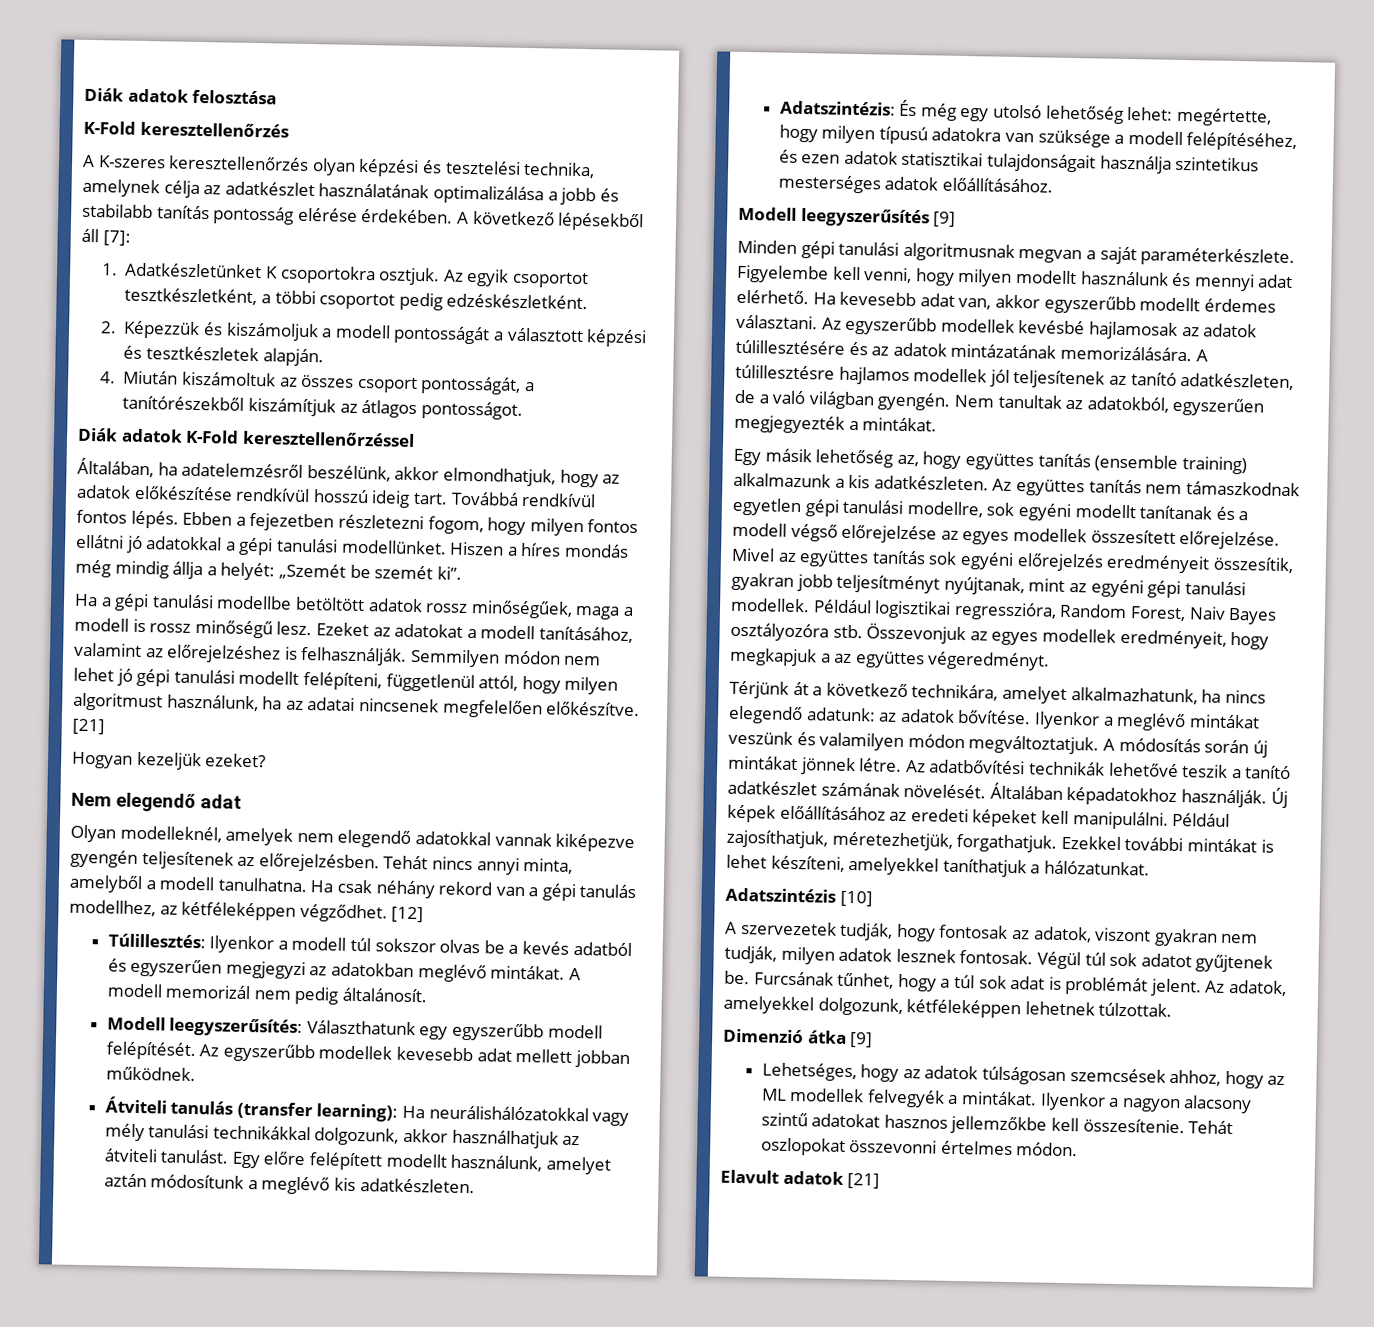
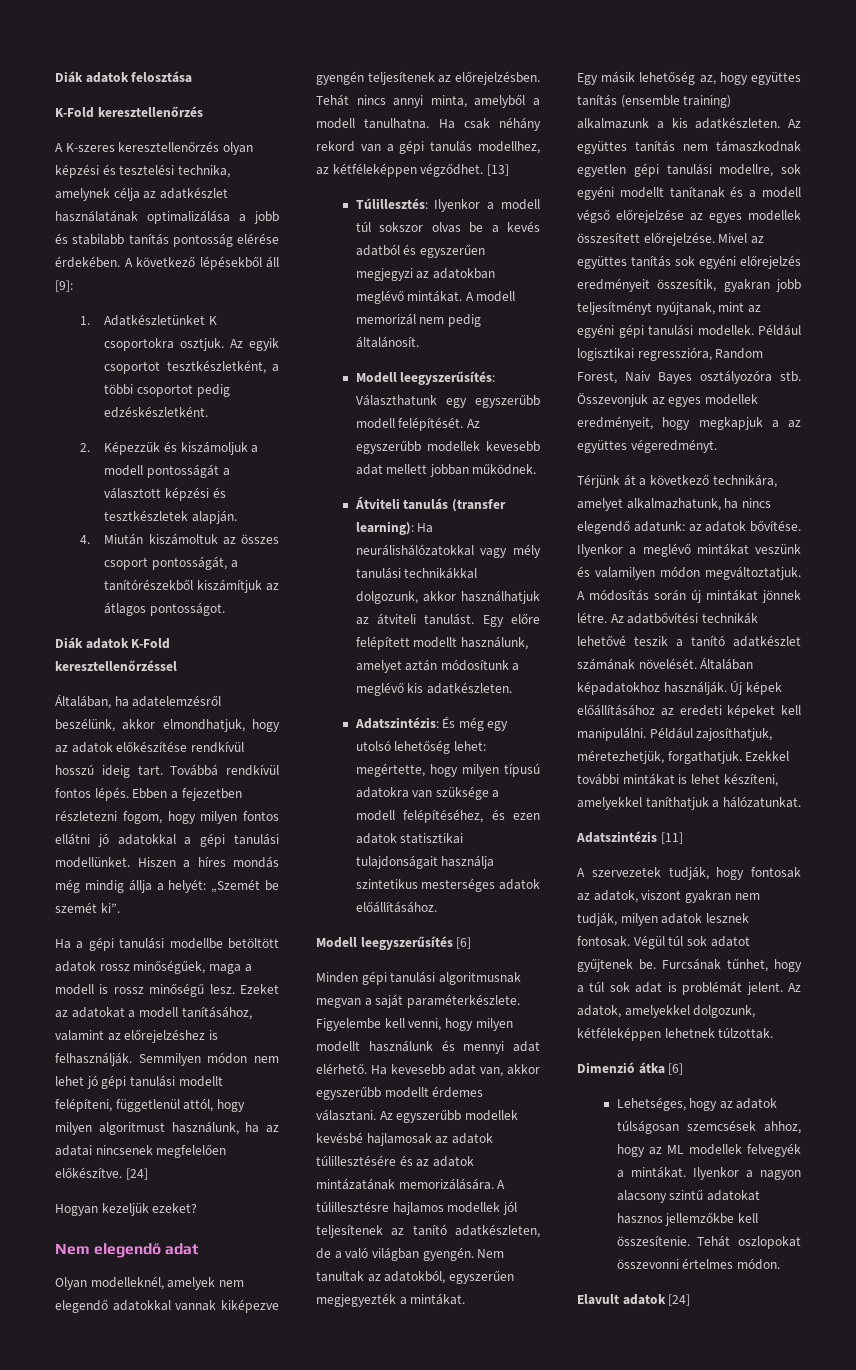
- A következő lépésekből áll [7]:
+ A következő lépésekből áll [9]:
- Semmilyen módon nem lehet jó gépi tanulási modellt felépíteni, függetlenül attól, hogy milyen algoritmust használunk, ha az adatai nincsenek megfelelően előkészítve. [21]
+ Semmilyen módon nem lehet jó gépi tanulási modellt felépíteni, függetlenül attól, hogy milyen algoritmust használunk, ha az adatai nincsenek megfelelően előkészítve. [24]
- [12]
+ [13]
- Modell leegyszerűsítés [9]
+ Modell leegyszerűsítés [6]
- Adatszintézis [10]
+ Adatszintézis [11]
- Dimenzió átka [9]
+ Dimenzió átka [6]
- Elavult adatok [21]
+ Elavult adatok [24]

